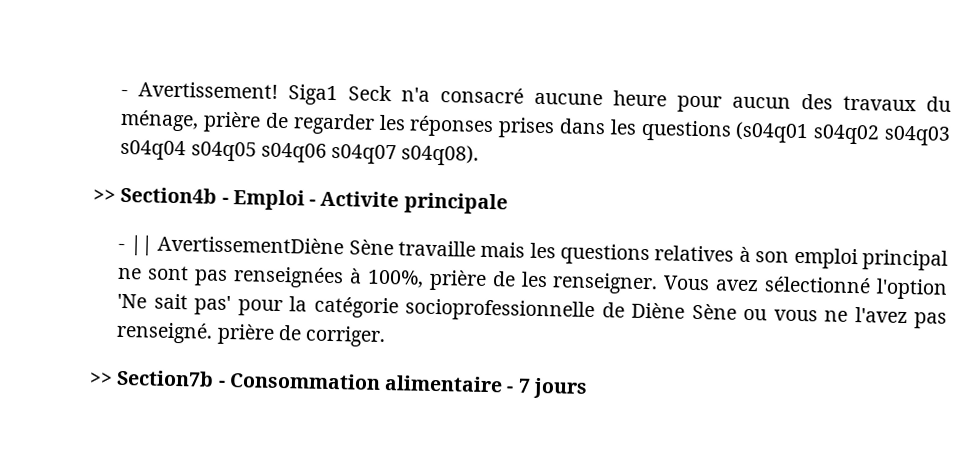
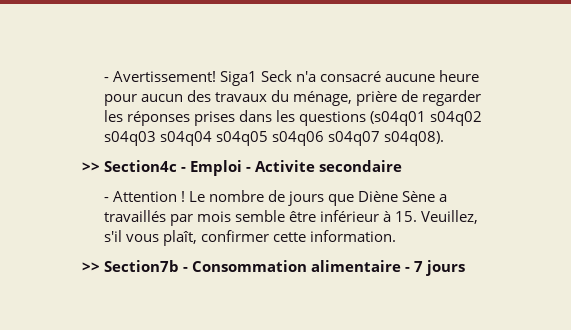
- >> Section4b - Emploi - Activite principale
- - || AvertissementDiène Sène travaille mais les questions relatives à son emploi principal ne sont pas renseignées à 100%, prière de les renseigner. Vous avez sélectionné l'option 'Ne sait pas' pour la catégorie socioprofessionnelle de Diène Sène ou vous ne l'avez pas renseigné. prière de corriger.
+ >> Section4c - Emploi - Activite secondaire
+ - Attention ! Le nombre de jours que Diène Sène a travaillés par mois semble être inférieur à 15. Veuillez, s'il vous plaît, confirmer cette information.

